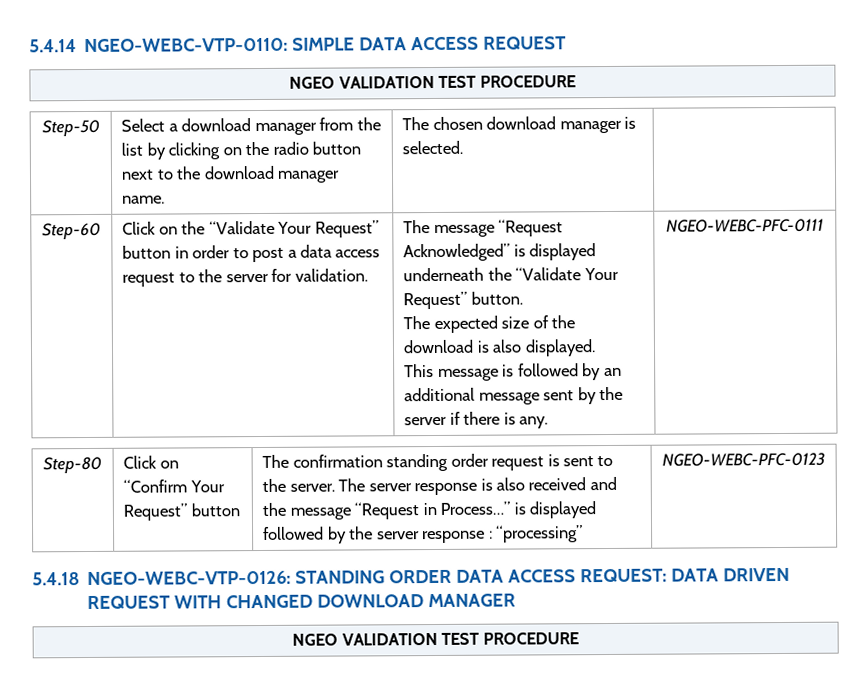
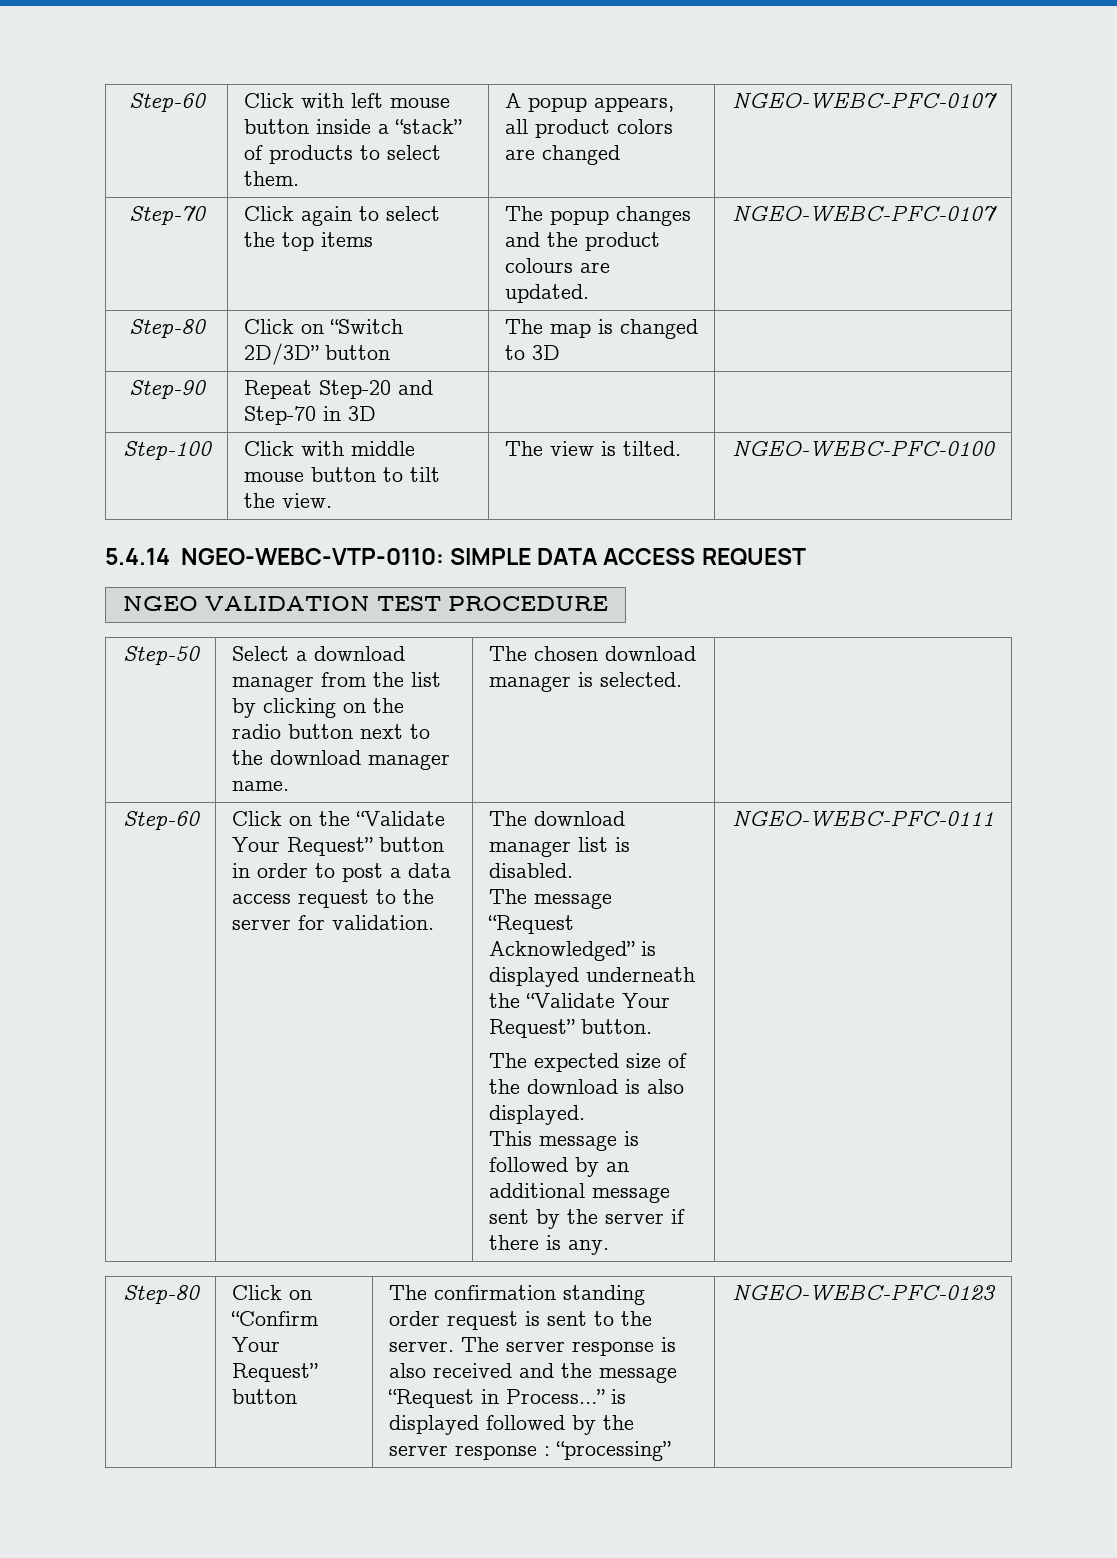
+ Step-60 | Click with left mouse button inside a “stack” of products to select them. | A popup appears, all product colors are changed | NGEO-WEBC-PFC-0107
+ Step-70 | Click again to select the top items | The popup changes and the product colours are updated. | NGEO-WEBC-PFC-0107
+ Step-80 | Click on “Switch 2D/3D” button | The map is changed to 3D |
+ Step-90 | Repeat Step-20 and Step-70 in 3D | |
+ Step-100 | Click with middle mouse button to tilt the view. | The view is tilted. | NGEO-WEBC-PFC-0100
+ The download manager list is disabled.
- 5.4.18 NGEO-WEBC-VTP-0126: STANDING ORDER DATA ACCESS REQUEST: DATA DRIVEN REQUEST WITH CHANGED DOWNLOAD MANAGER
- NGEO VALIDATION TEST PROCEDURE

